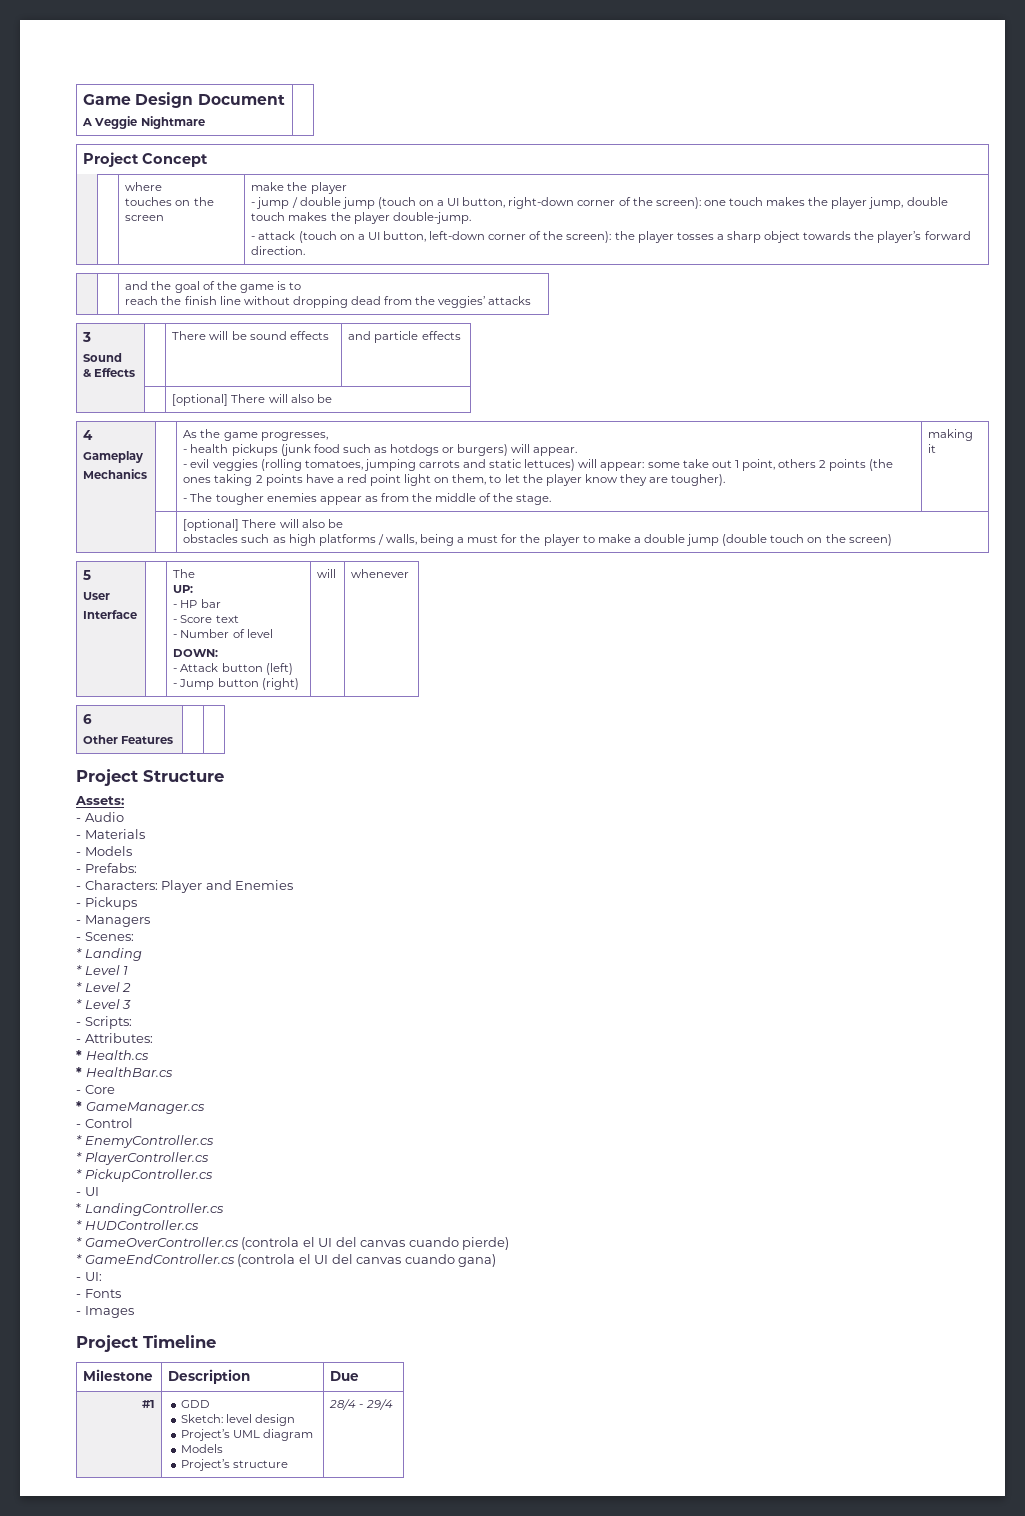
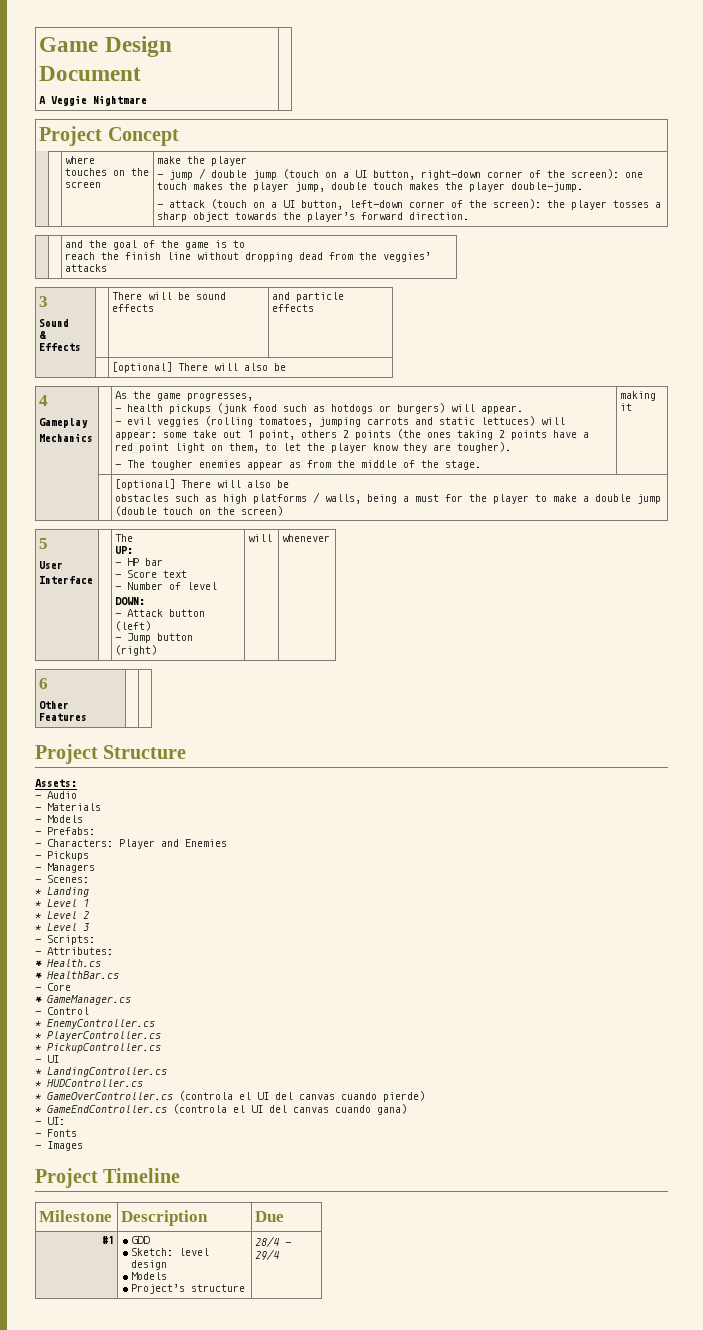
  #1 | GDD
  Sketch: level design
- Project’s UML diagram

